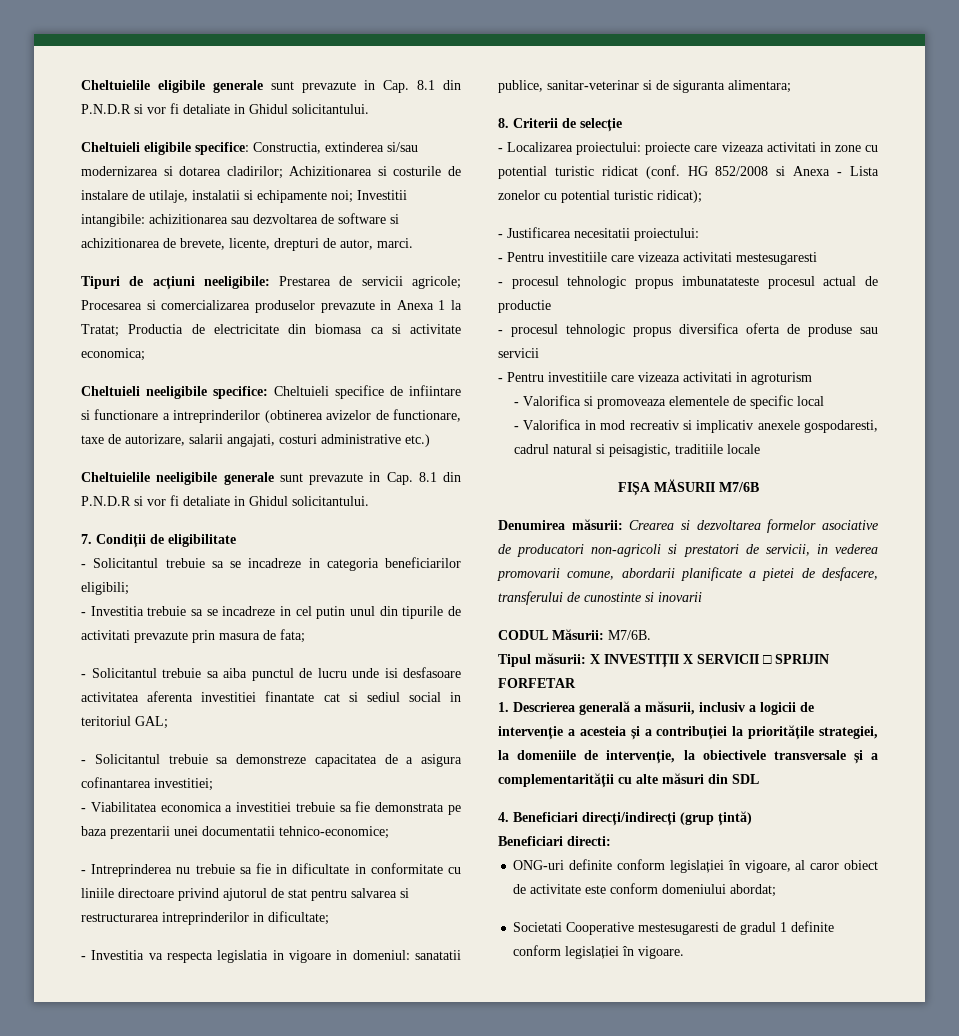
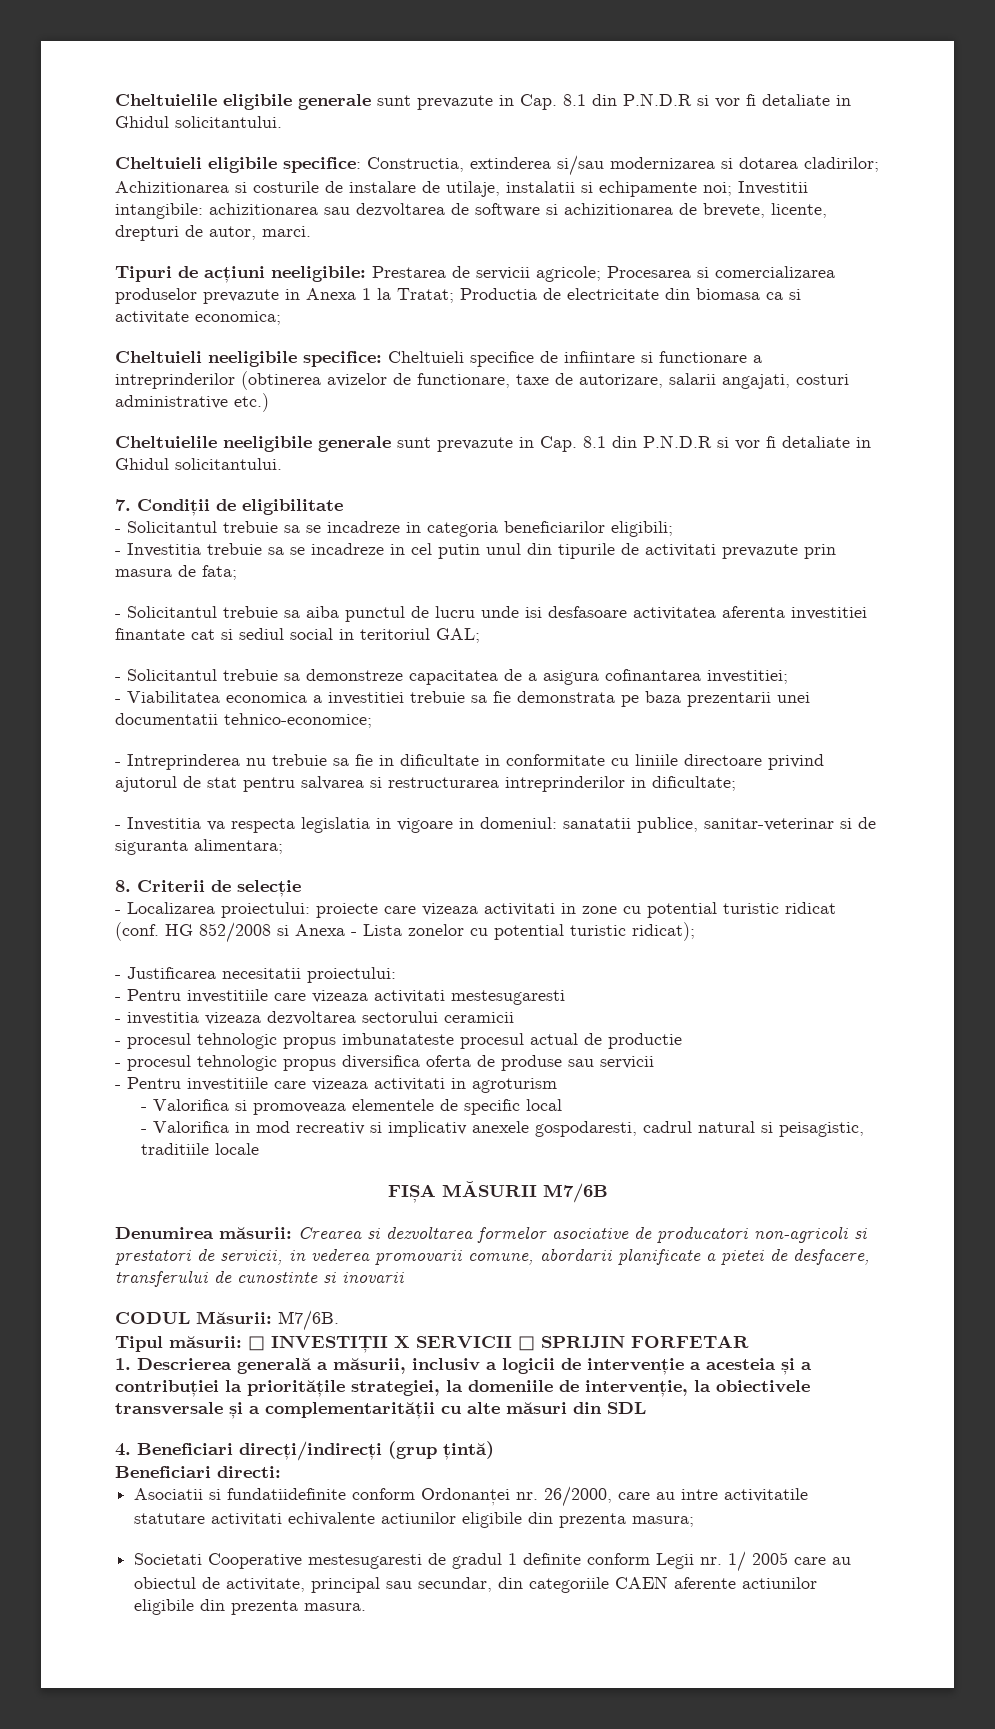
+ - investitia vizeaza dezvoltarea sectorului ceramicii
- Tipul măsurii: X INVESTIȚII X SERVICII □ SPRIJIN FORFETAR
+ Tipul măsurii: □ INVESTIȚII X SERVICII □ SPRIJIN FORFETAR
- ONG-uri definite conform legislației în vigoare, al caror obiect de activitate este conform domeniului abordat;
+ Asociatii si fundatiidefinite conform Ordonanței nr. 26/2000, care au intre activitatile statutare activitati echivalente actiunilor eligibile din prezenta masura;
- Societati Cooperative mestesugaresti de gradul 1 definite conform legislației în vigoare.
+ Societati Cooperative mestesugaresti de gradul 1 definite conform Legii nr. 1/ 2005 care au obiectul de activitate, principal sau secundar, din categoriile CAEN aferente actiunilor eligibile din prezenta masura.

